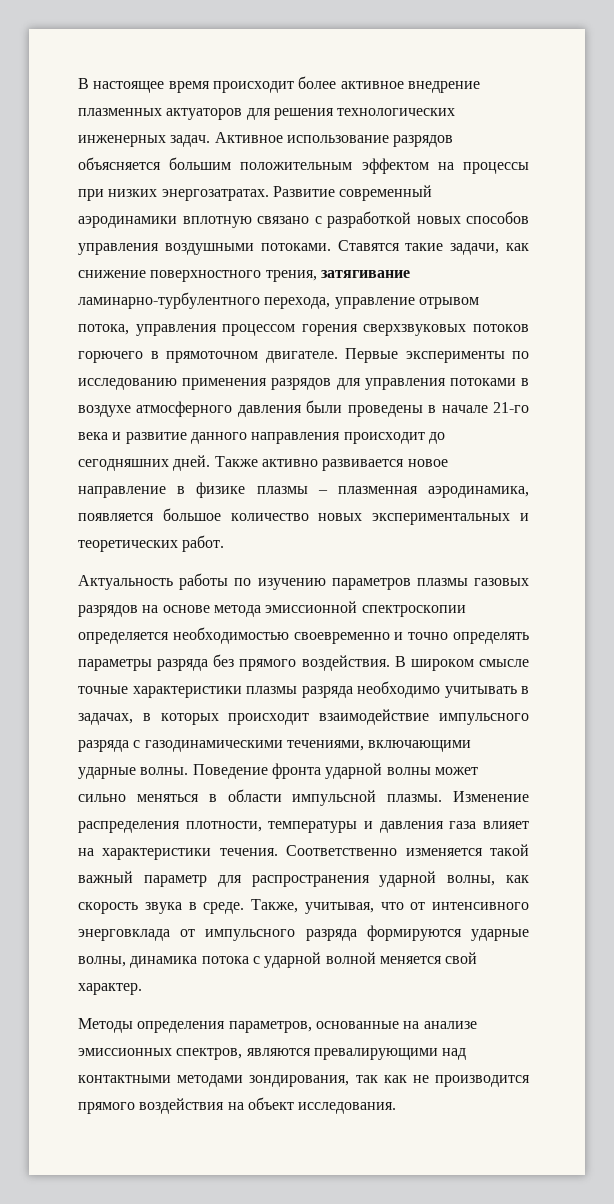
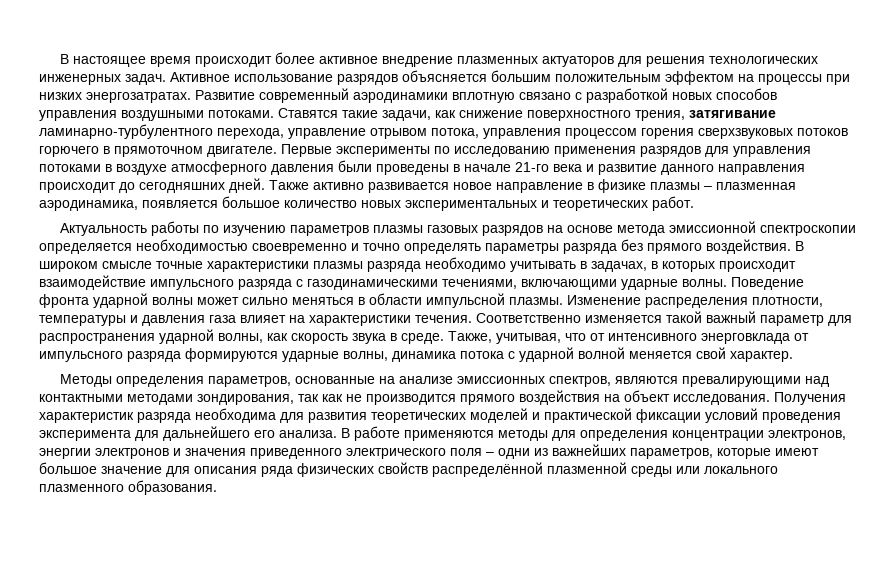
+ Получения характеристик разряда необходима для развития теоретических моделей и практической фиксации условий проведения эксперимента для дальнейшего его анализа. В работе применяются методы для определения концентрации электронов, энергии электронов и значения приведенного электрического поля – одни из важнейших параметров, которые имеют большое значение для описания ряда физических свойств распределённой плазменной среды или локального плазменного образования.

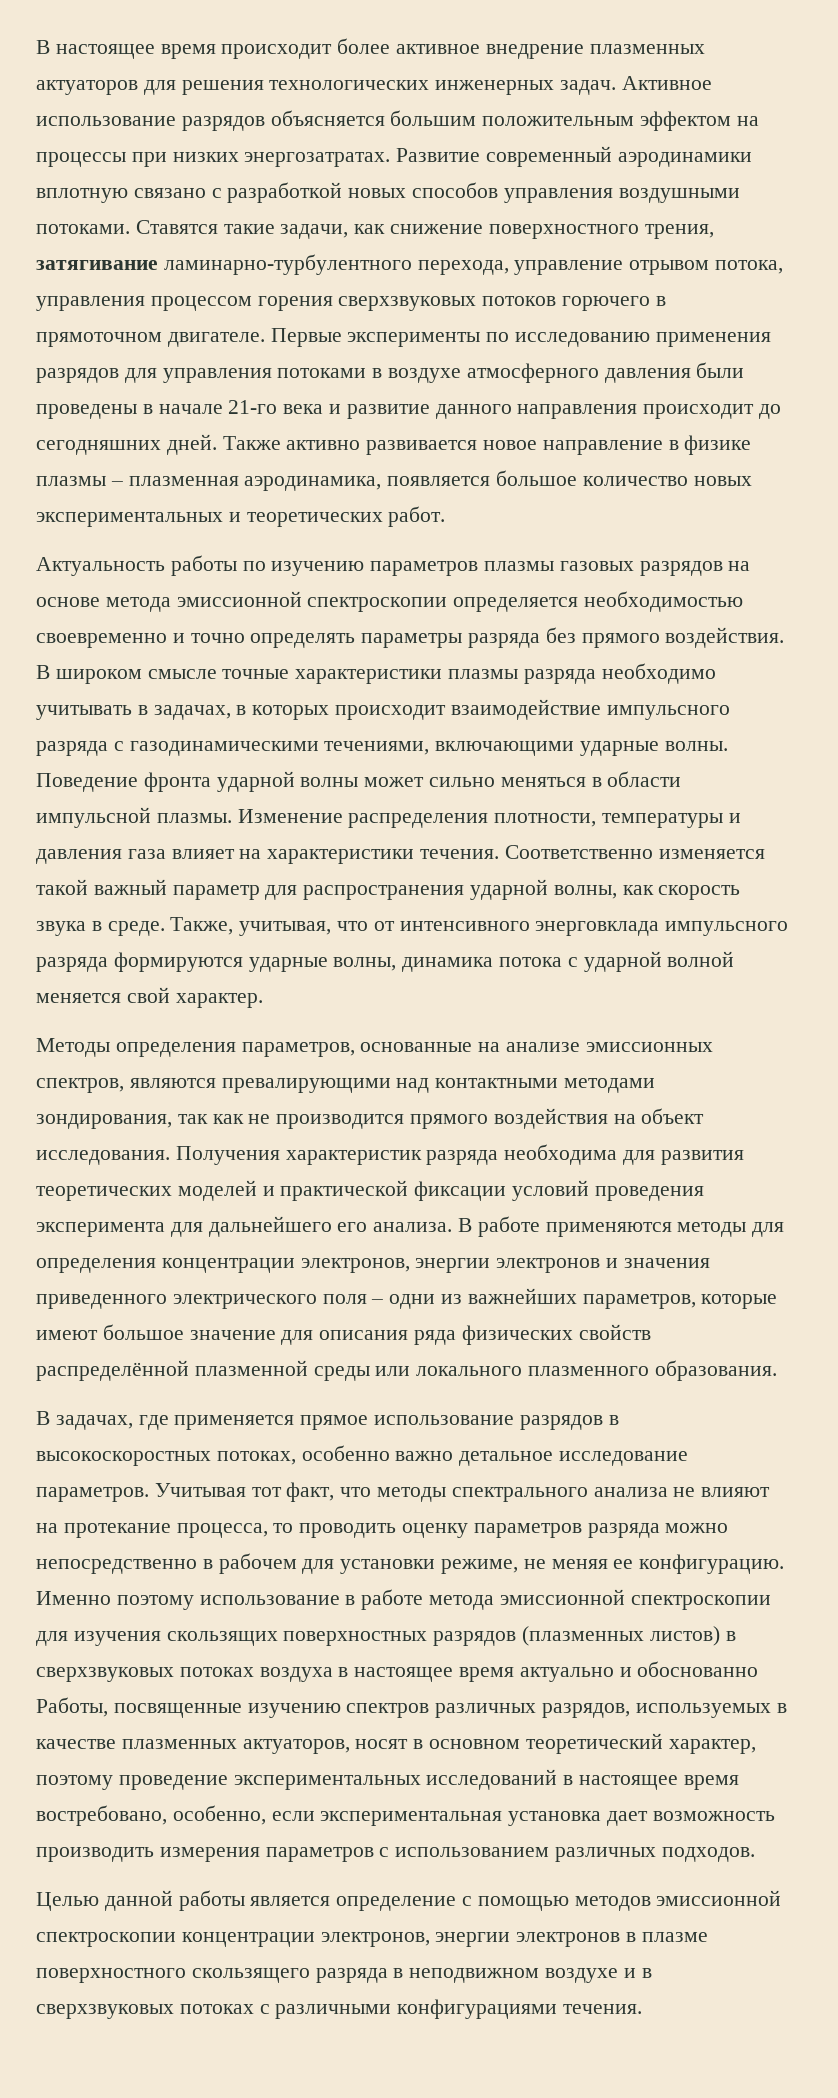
- Также, учитывая, что от интенсивного энерговклада от импульсного разряда формируются ударные волны, динамика потока с ударной волной меняется свой характер.
+ Также, учитывая, что от интенсивного энерговклада импульсного разряда формируются ударные волны, динамика потока с ударной волной меняется свой характер.
+ В задачах, где применяется прямое использование разрядов в высокоскоростных потоках, особенно важно детальное исследование параметров. Учитывая тот факт, что методы спектрального анализа не влияют на протекание процесса, то проводить оценку параметров разряда можно непосредственно в рабочем для установки режиме, не меняя ее конфигурацию. Именно поэтому использование в работе метода эмиссионной спектроскопии для изучения скользящих поверхностных разрядов (плазменных листов) в сверхзвуковых потоках воздуха в настоящее время актуально и обоснованно Работы, посвященные изучению спектров различных разрядов, используемых в качестве плазменных актуаторов, носят в основном теоретический характер, поэтому проведение экспериментальных исследований в настоящее время востребовано, особенно, если экспериментальная установка дает возможность производить измерения параметров с использованием различных подходов.
+ Целью данной работы является определение с помощью методов эмиссионной спектроскопии концентрации электронов, энергии электронов в плазме поверхностного скользящего разряда в неподвижном воздухе и в сверхзвуковых потоках с различными конфигурациями течения.

